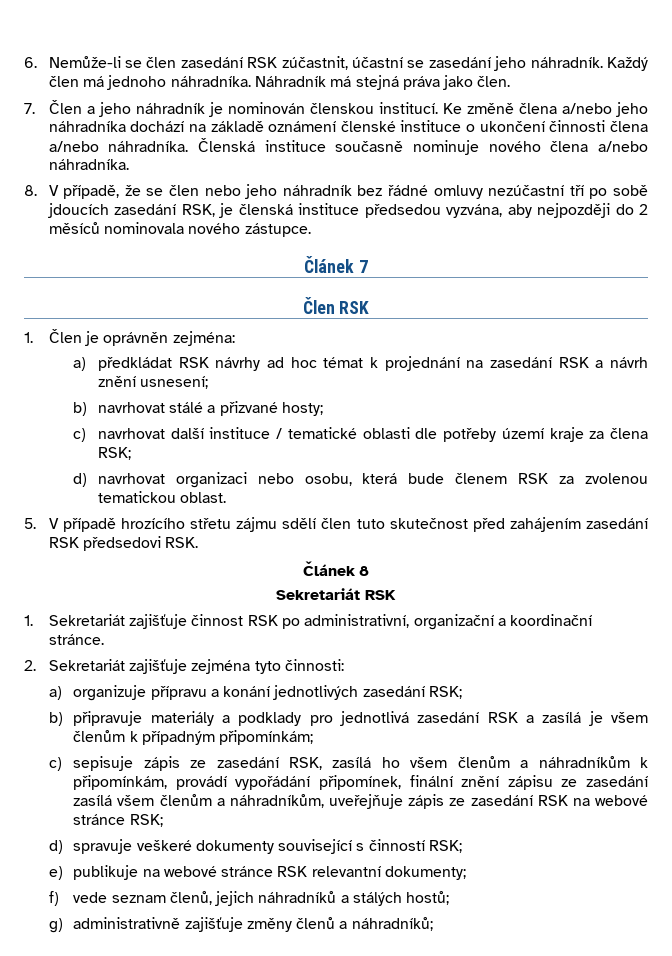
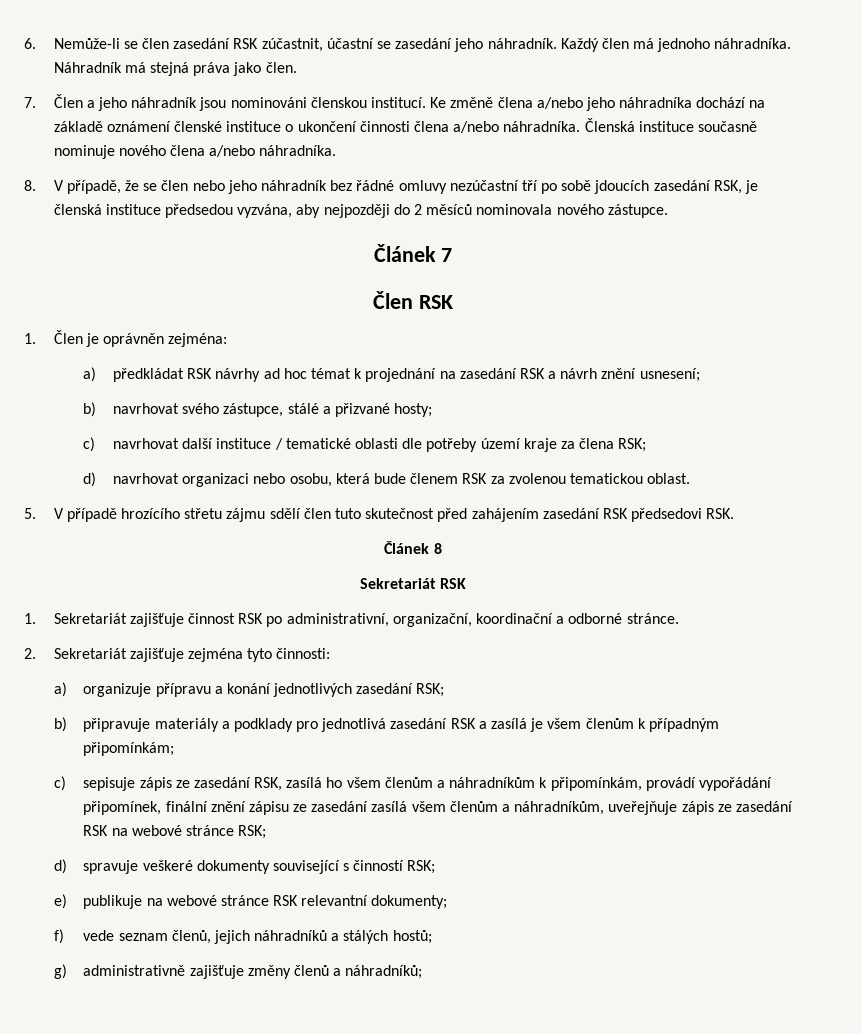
- 7. Člen a jeho náhradník je nominován členskou institucí.
+ 7. Člen a jeho náhradník jsou nominováni členskou institucí.
- b) navrhovat stálé a přizvané hosty;
+ b) navrhovat svého zástupce, stálé a přizvané hosty;
- 1. Sekretariát zajišťuje činnost RSK po administrativní, organizační a koordinační stránce.
+ 1. Sekretariát zajišťuje činnost RSK po administrativní, organizační, koordinační a odborné stránce.

